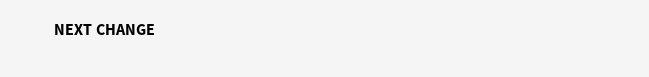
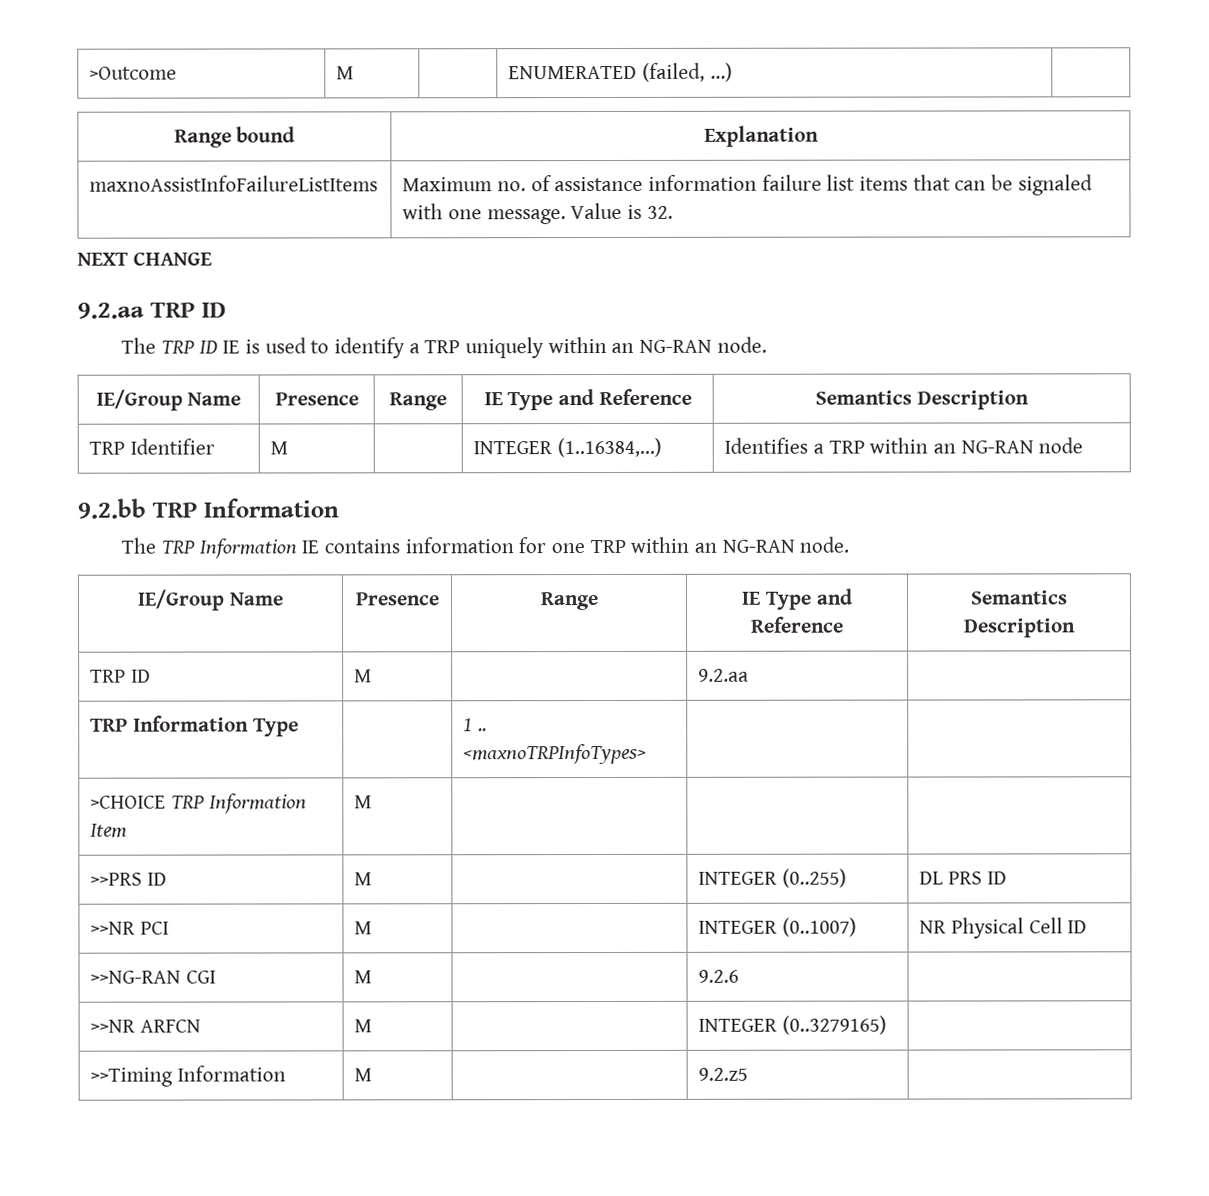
+ >Outcome | M | | ENUMERATED (failed, ...) |
+ Range bound | Explanation
+ maxnoAssistInfoFailureListItems | Maximum no. of assistance information failure list items that can be signaled with one message. Value is 32.
  NEXT CHANGE
+ 9.2.aa TRP ID
+ The TRP ID IE is used to identify a TRP uniquely within an NG-RAN node.
+ IE/Group Name | Presence | Range | IE Type and Reference | Semantics Description
+ TRP Identifier | M | | INTEGER (1..16384,…) | Identifies a TRP within an NG-RAN node
+ 9.2.bb TRP Information
+ The TRP Information IE contains information for one TRP within an NG-RAN node.
+ IE/Group Name | Presence | Range | IE Type and Reference | Semantics Description
+ TRP ID | M | | 9.2.aa |
+ TRP Information Type | | 1 .. <maxnoTRPInfoTypes> | |
+ >CHOICE TRP Information Item | M | | |
+ >>PRS ID | M | | INTEGER (0..255) | DL PRS ID
+ >>NR PCI | M | | INTEGER (0..1007) | NR Physical Cell ID
+ >>NG-RAN CGI | M | | 9.2.6 |
+ >>NR ARFCN | M | | INTEGER (0..3279165) |
+ >>Timing Information | M | | 9.2.z5 |

